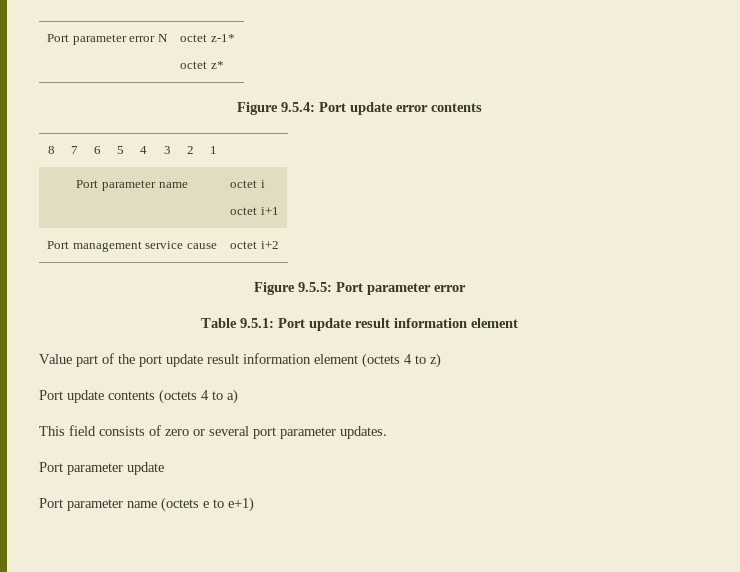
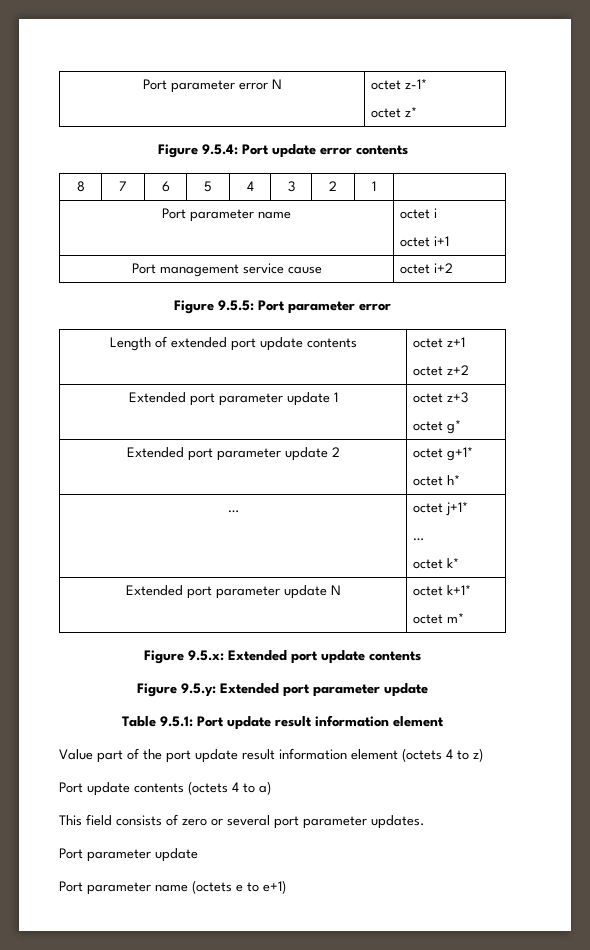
+ Length of extended port update contents | octet z+1
+ octet z+2
+ Extended port parameter update 1 | octet z+3
+ octet g*
+ Extended port parameter update 2 | octet g+1*
+ octet h*
+ … | octet j+1*
+ …
+ octet k*
+ Extended port parameter update N | octet k+1*
+ octet m*
+ Figure 9.5.x: Extended port update contents
+ Figure 9.5.y: Extended port parameter update

